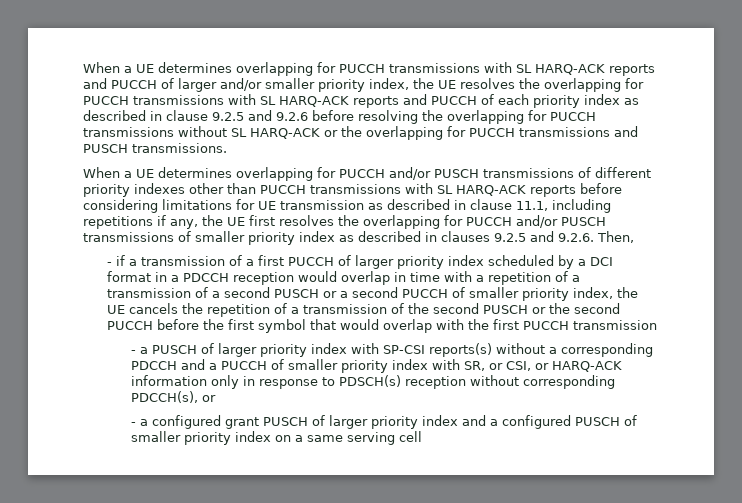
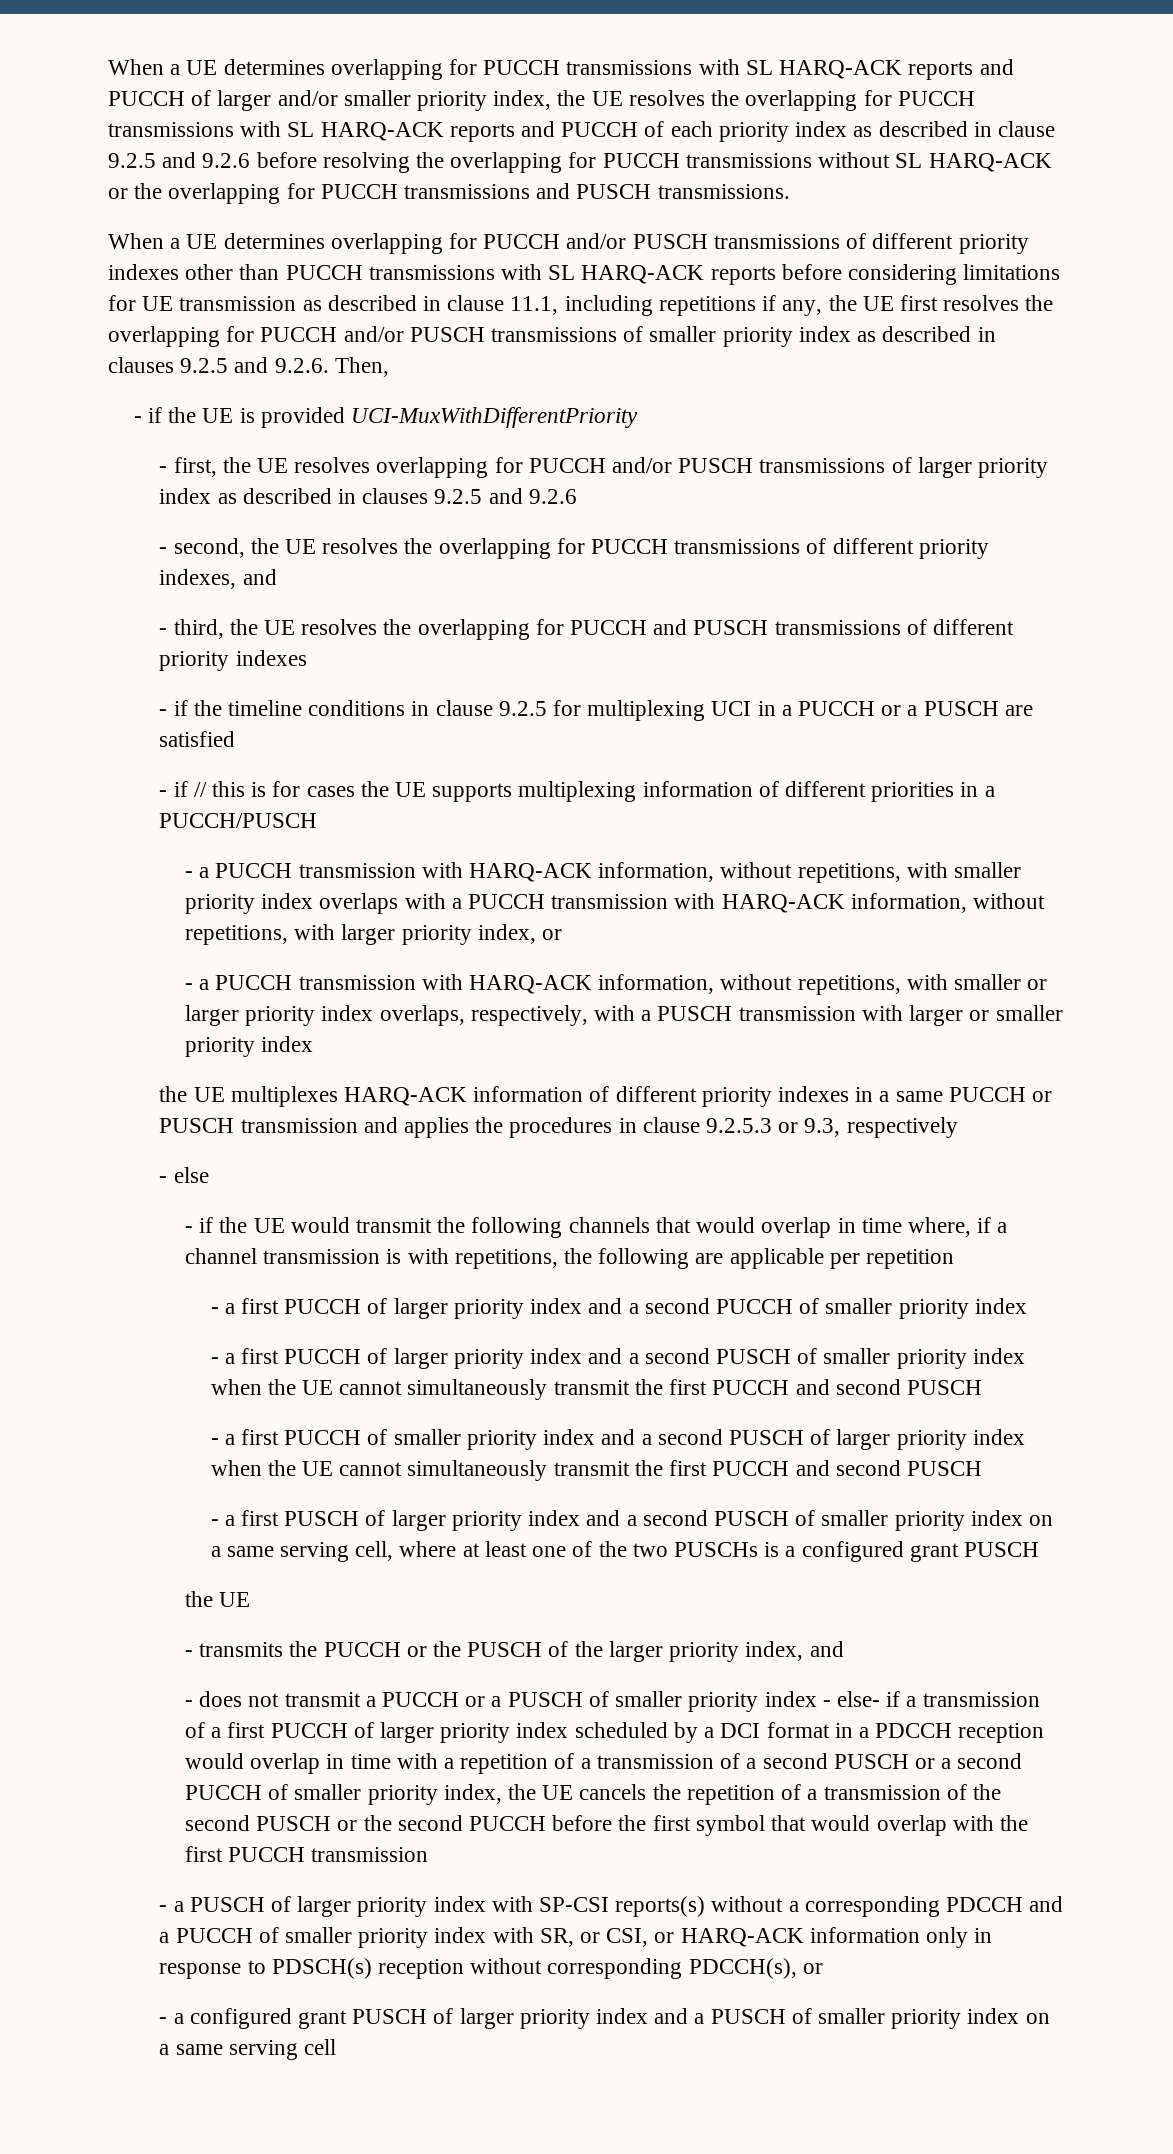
- - if a transmission of a first PUCCH of larger priority index scheduled by a DCI format in a PDCCH reception would overlap in time with a repetition of a transmission of a second PUSCH or a second PUCCH of smaller priority index, the UE cancels the repetition of a transmission of the second PUSCH or the second PUCCH before the first symbol that would overlap with the first PUCCH transmission
+ - if the UE is provided UCI-MuxWithDifferentPriority
+ - first, the UE resolves overlapping for PUCCH and/or PUSCH transmissions of larger priority index as described in clauses 9.2.5 and 9.2.6
+ - second, the UE resolves the overlapping for PUCCH transmissions of different priority indexes, and
+ - third, the UE resolves the overlapping for PUCCH and PUSCH transmissions of different priority indexes
+ - if the timeline conditions in clause 9.2.5 for multiplexing UCI in a PUCCH or a PUSCH are satisfied
+ - if // this is for cases the UE supports multiplexing information of different priorities in a PUCCH/PUSCH
+ - a PUCCH transmission with HARQ-ACK information, without repetitions, with smaller priority index overlaps with a PUCCH transmission with HARQ-ACK information, without repetitions, with larger priority index, or
+ - a PUCCH transmission with HARQ-ACK information, without repetitions, with smaller or larger priority index overlaps, respectively, with a PUSCH transmission with larger or smaller priority index
+ the UE multiplexes HARQ-ACK information of different priority indexes in a same PUCCH or PUSCH transmission and applies the procedures in clause 9.2.5.3 or 9.3, respectively
+ - else
+ - if the UE would transmit the following channels that would overlap in time where, if a channel transmission is with repetitions, the following are applicable per repetition
+ - a first PUCCH of larger priority index and a second PUCCH of smaller priority index
+ - a first PUCCH of larger priority index and a second PUSCH of smaller priority index when the UE cannot simultaneously transmit the first PUCCH and second PUSCH
+ - a first PUCCH of smaller priority index and a second PUSCH of larger priority index when the UE cannot simultaneously transmit the first PUCCH and second PUSCH
+ - a first PUSCH of larger priority index and a second PUSCH of smaller priority index on a same serving cell, where at least one of the two PUSCHs is a configured grant PUSCH
+ the UE
+ - transmits the PUCCH or the PUSCH of the larger priority index, and
+ - does not transmit a PUCCH or a PUSCH of smaller priority index - else- if a transmission of a first PUCCH of larger priority index scheduled by a DCI format in a PDCCH reception would overlap in time with a repetition of a transmission of a second PUSCH or a second PUCCH of smaller priority index, the UE cancels the repetition of a transmission of the second PUSCH or the second PUCCH before the first symbol that would overlap with the first PUCCH transmission
- - a configured grant PUSCH of larger priority index and a configured PUSCH of smaller priority index on a same serving cell
+ - a configured grant PUSCH of larger priority index and a PUSCH of smaller priority index on a same serving cell

